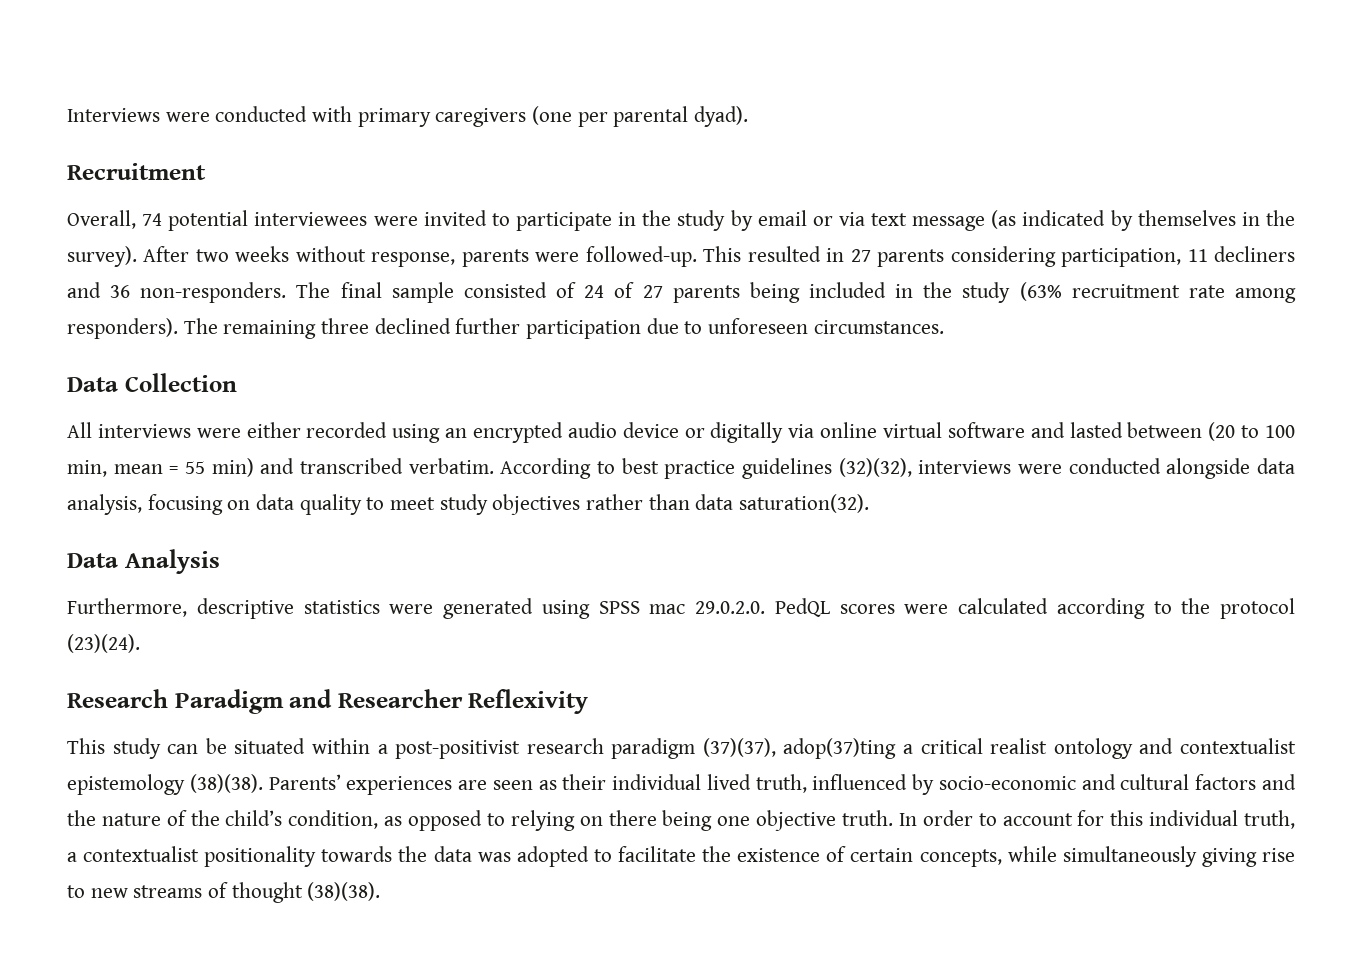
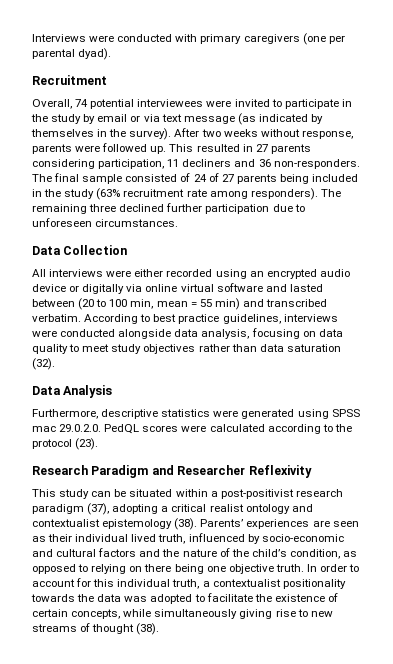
- After two weeks without response, parents were followed-up.
+ After two weeks without response, parents were followed up.
- According to best practice guidelines (32)(32), interviews were conducted alongside data analysis, focusing on data quality to meet study objectives rather than data saturation(32).
+ According to best practice guidelines, interviews were conducted alongside data analysis, focusing on data quality to meet study objectives rather than data saturation (32).
- Furthermore, descriptive statistics were generated using SPSS mac 29.0.2.0. PedQL scores were calculated according to the protocol (23)(24).
+ Furthermore, descriptive statistics were generated using SPSS mac 29.0.2.0. PedQL scores were calculated according to the protocol (23).
- This study can be situated within a post-positivist research paradigm (37)(37), adop(37)ting a critical realist ontology and contextualist epistemology (38)(38).
+ This study can be situated within a post-positivist research paradigm (37), adopting a critical realist ontology and contextualist epistemology (38).
- In order to account for this individual truth, a contextualist positionality towards the data was adopted to facilitate the existence of certain concepts, while simultaneously giving rise to new streams of thought (38)(38).
+ In order to account for this individual truth, a contextualist positionality towards the data was adopted to facilitate the existence of certain concepts, while simultaneously giving rise to new streams of thought (38).

